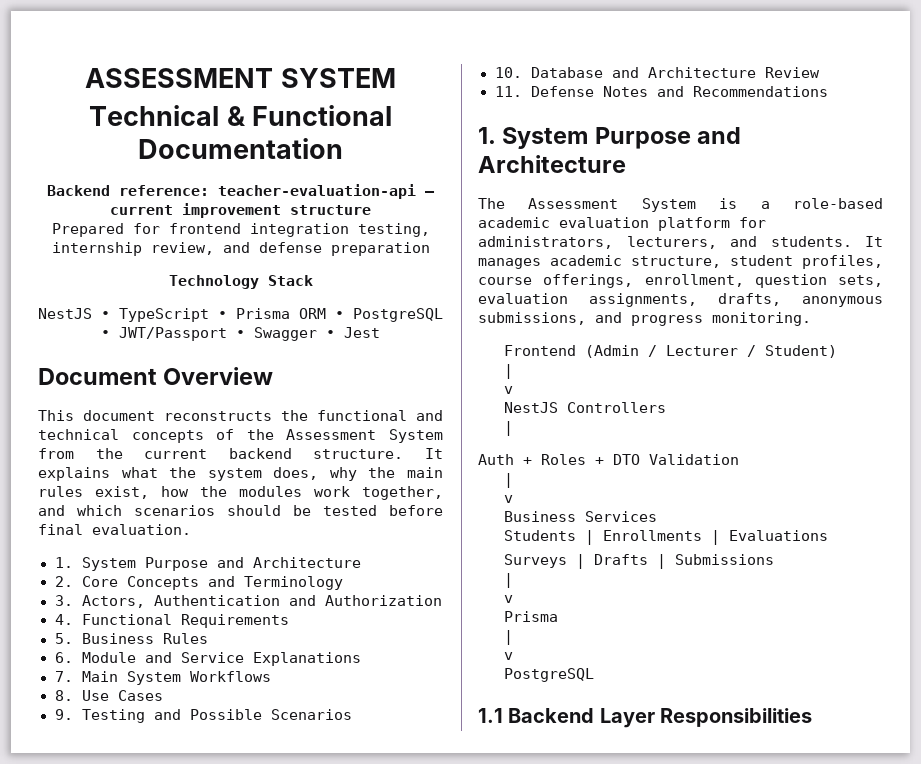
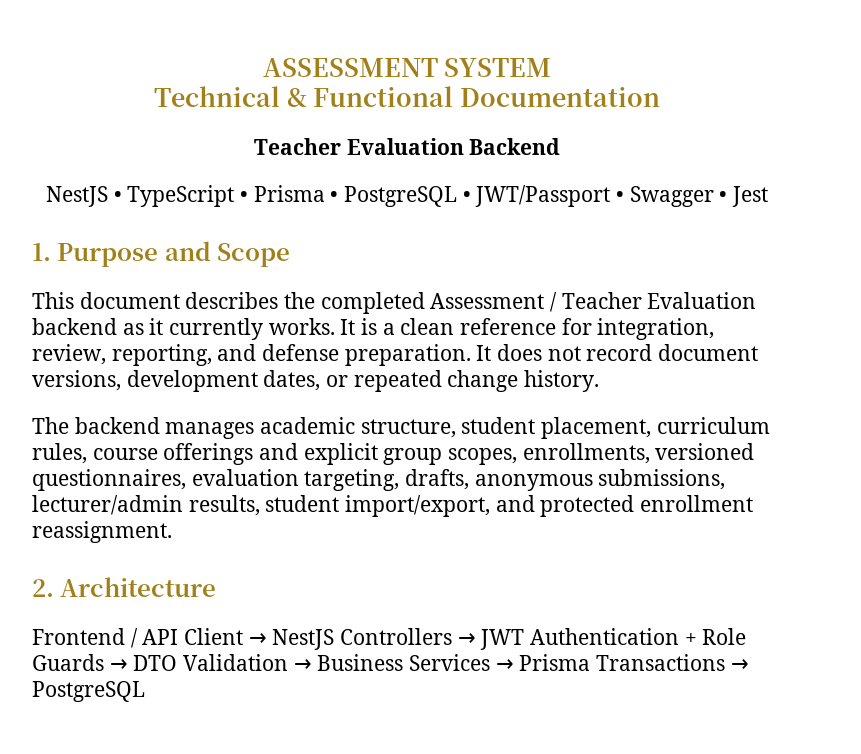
- Backend reference: teacher-evaluation-api — current improvement structure
- Prepared for frontend integration testing, internship review, and defense preparation
- Technology Stack
+ Teacher Evaluation Backend
- NestJS • TypeScript • Prisma ORM • PostgreSQL • JWT/Passport • Swagger • Jest
+ NestJS • TypeScript • Prisma • PostgreSQL • JWT/Passport • Swagger • Jest
- Document Overview
- This document reconstructs the functional and technical concepts of the Assessment System from the current backend structure. It explains what the system does, why the main rules exist, how the modules work together, and which scenarios should be tested before final evaluation.
- 1. System Purpose and Architecture
- 2. Core Concepts and Terminology
- 3. Actors, Authentication and Authorization
- 4. Functional Requirements
- 5. Business Rules
- 6. Module and Service Explanations
- 7. Main System Workflows
- 8. Use Cases
- 9. Testing and Possible Scenarios
- 10. Database and Architecture Review
- 11. Defense Notes and Recommendations
- 1. System Purpose and Architecture
- The Assessment System is a role-based academic evaluation platform for administrators, lecturers, and students. It manages academic structure, student profiles, course offerings, enrollment, question sets, evaluation assignments, drafts, anonymous submissions, and progress monitoring.
- Frontend (Admin / Lecturer / Student)
- |
- v
- NestJS Controllers
- |
- Auth + Roles + DTO Validation
- |
- v
- Business Services
- Students | Enrollments | Evaluations
- Surveys | Drafts | Submissions
- |
- v
- Prisma
- |
- v
- PostgreSQL
- 1.1 Backend Layer Responsibilities
+ 1. Purpose and Scope
+ This document describes the completed Assessment / Teacher Evaluation backend as it currently works. It is a clean reference for integration, review, reporting, and defense preparation. It does not record document versions, development dates, or repeated change history.
+ The backend manages academic structure, student placement, curriculum rules, course offerings and explicit group scopes, enrollments, versioned questionnaires, evaluation targeting, drafts, anonymous submissions, lecturer/admin results, student import/export, and protected enrollment reassignment.
+ 2. Architecture
+ Frontend / API Client → NestJS Controllers → JWT Authentication + Role Guards → DTO Validation → Business Services → Prisma Transactions → PostgreSQL

